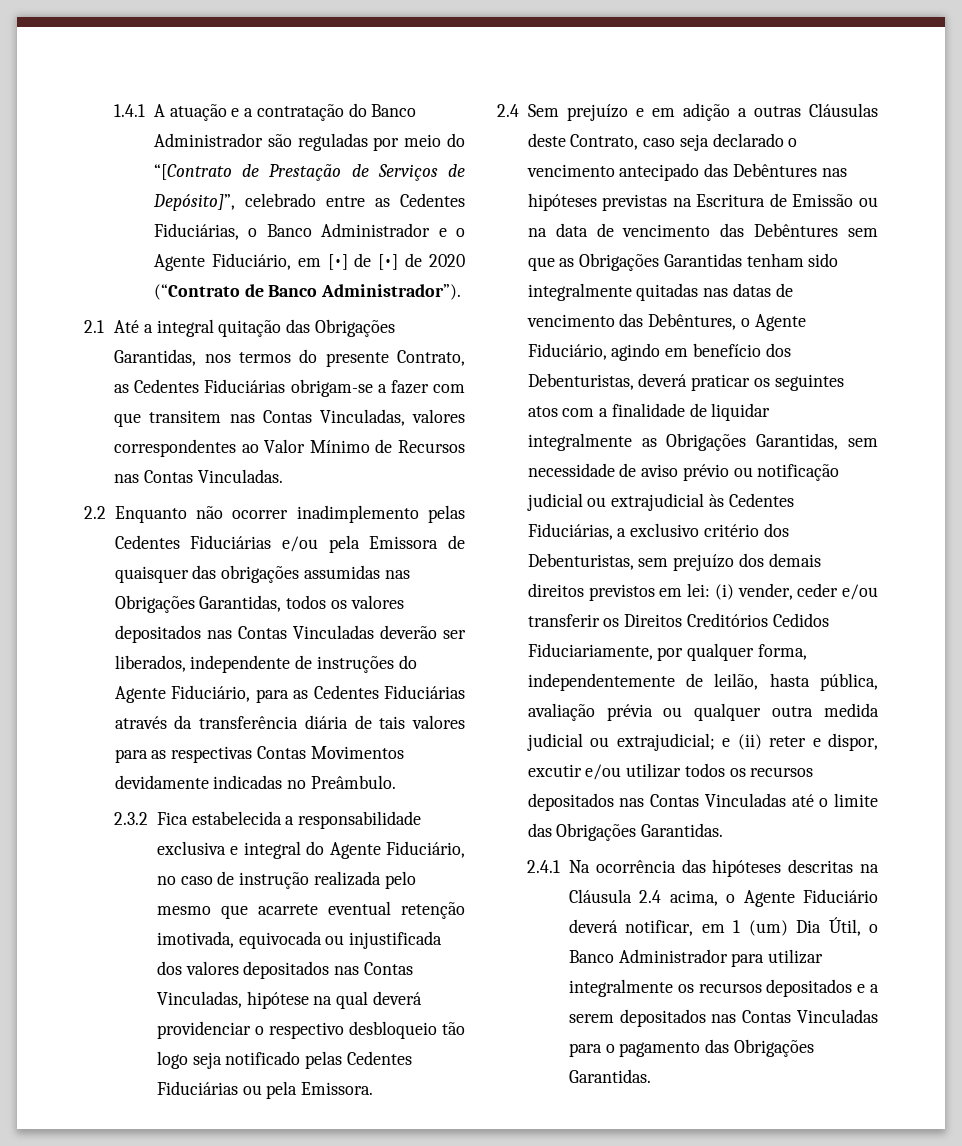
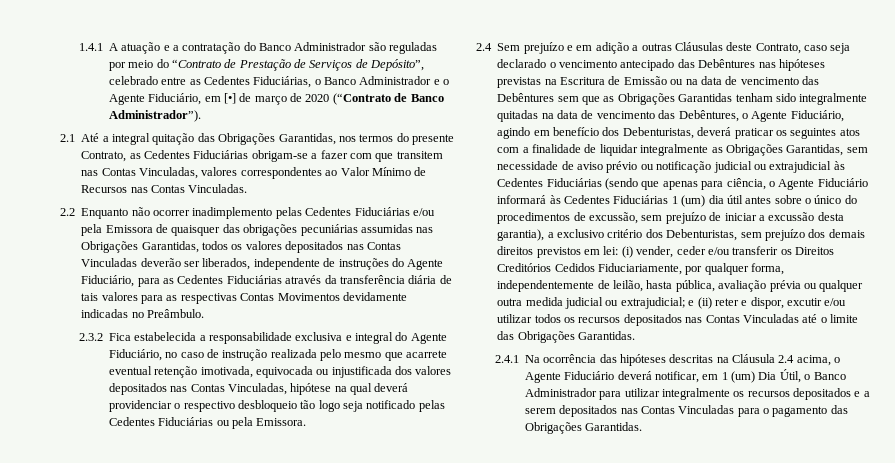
- 1.4.1 A atuação e a contratação do Banco Administrador são reguladas por meio do “[Contrato de Prestação de Serviços de Depósito]”, celebrado entre as Cedentes Fiduciárias, o Banco Administrador e o Agente Fiduciário, em [•] de [•] de 2020 (“Contrato de Banco Administrador”).
+ 1.4.1 A atuação e a contratação do Banco Administrador são reguladas por meio do “Contrato de Prestação de Serviços de Depósito”, celebrado entre as Cedentes Fiduciárias, o Banco Administrador e o Agente Fiduciário, em [•] de março de 2020 (“Contrato de Banco Administrador”).
- 2.2 Enquanto não ocorrer inadimplemento pelas Cedentes Fiduciárias e/ou pela Emissora de quaisquer das obrigações assumidas nas Obrigações Garantidas, todos os valores depositados nas Contas Vinculadas deverão ser liberados, independente de instruções do Agente Fiduciário, para as Cedentes Fiduciárias através da transferência diária de tais valores para as respectivas Contas Movimentos devidamente indicadas no Preâmbulo.
+ 2.2 Enquanto não ocorrer inadimplemento pelas Cedentes Fiduciárias e/ou pela Emissora de quaisquer das obrigações pecuniárias assumidas nas Obrigações Garantidas, todos os valores depositados nas Contas Vinculadas deverão ser liberados, independente de instruções do Agente Fiduciário, para as Cedentes Fiduciárias através da transferência diária de tais valores para as respectivas Contas Movimentos devidamente indicadas no Preâmbulo.
- 2.4 Sem prejuízo e em adição a outras Cláusulas deste Contrato, caso seja declarado o vencimento antecipado das Debêntures nas hipóteses previstas na Escritura de Emissão ou na data de vencimento das Debêntures sem que as Obrigações Garantidas tenham sido integralmente quitadas nas datas de vencimento das Debêntures, o Agente Fiduciário, agindo em benefício dos Debenturistas, deverá praticar os seguintes atos com a finalidade de liquidar integralmente as Obrigações Garantidas, sem necessidade de aviso prévio ou notificação judicial ou extrajudicial às Cedentes Fiduciárias, a exclusivo critério dos Debenturistas, sem prejuízo dos demais direitos previstos em lei:
+ 2.4 Sem prejuízo e em adição a outras Cláusulas deste Contrato, caso seja declarado o vencimento antecipado das Debêntures nas hipóteses previstas na Escritura de Emissão ou na data de vencimento das Debêntures sem que as Obrigações Garantidas tenham sido integralmente quitadas na data de vencimento das Debêntures, o Agente Fiduciário, agindo em benefício dos Debenturistas, deverá praticar os seguintes atos com a finalidade de liquidar integralmente as Obrigações Garantidas, sem necessidade de aviso prévio ou notificação judicial ou extrajudicial às Cedentes Fiduciárias (sendo que apenas para ciência, o Agente Fiduciário informará às Cedentes Fiduciárias 1 (um) dia útil antes sobre o único do procedimentos de excussão, sem prejuízo de iniciar a excussão desta garantia), a exclusivo critério dos Debenturistas, sem prejuízo dos demais direitos previstos em lei:

